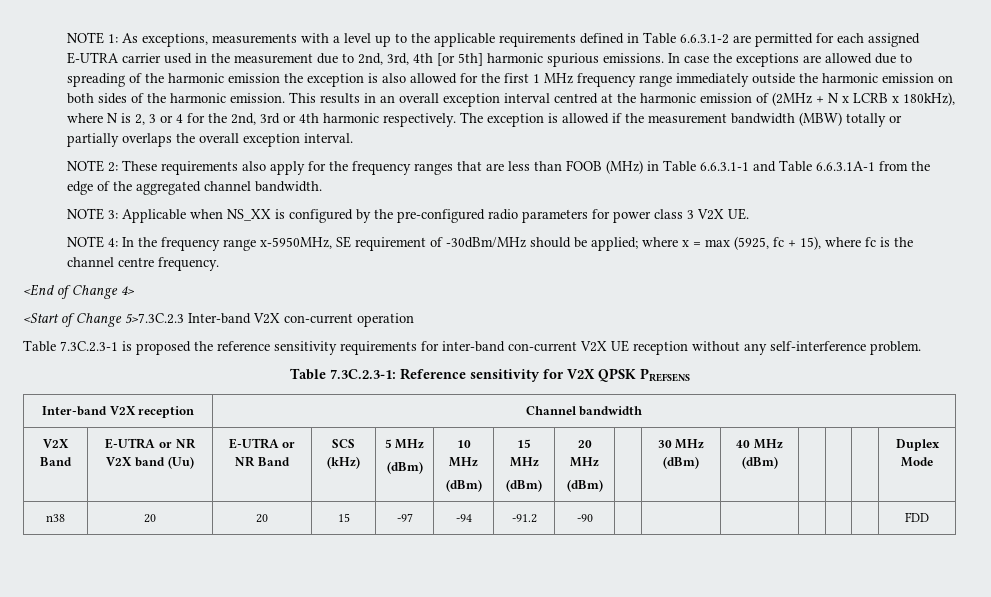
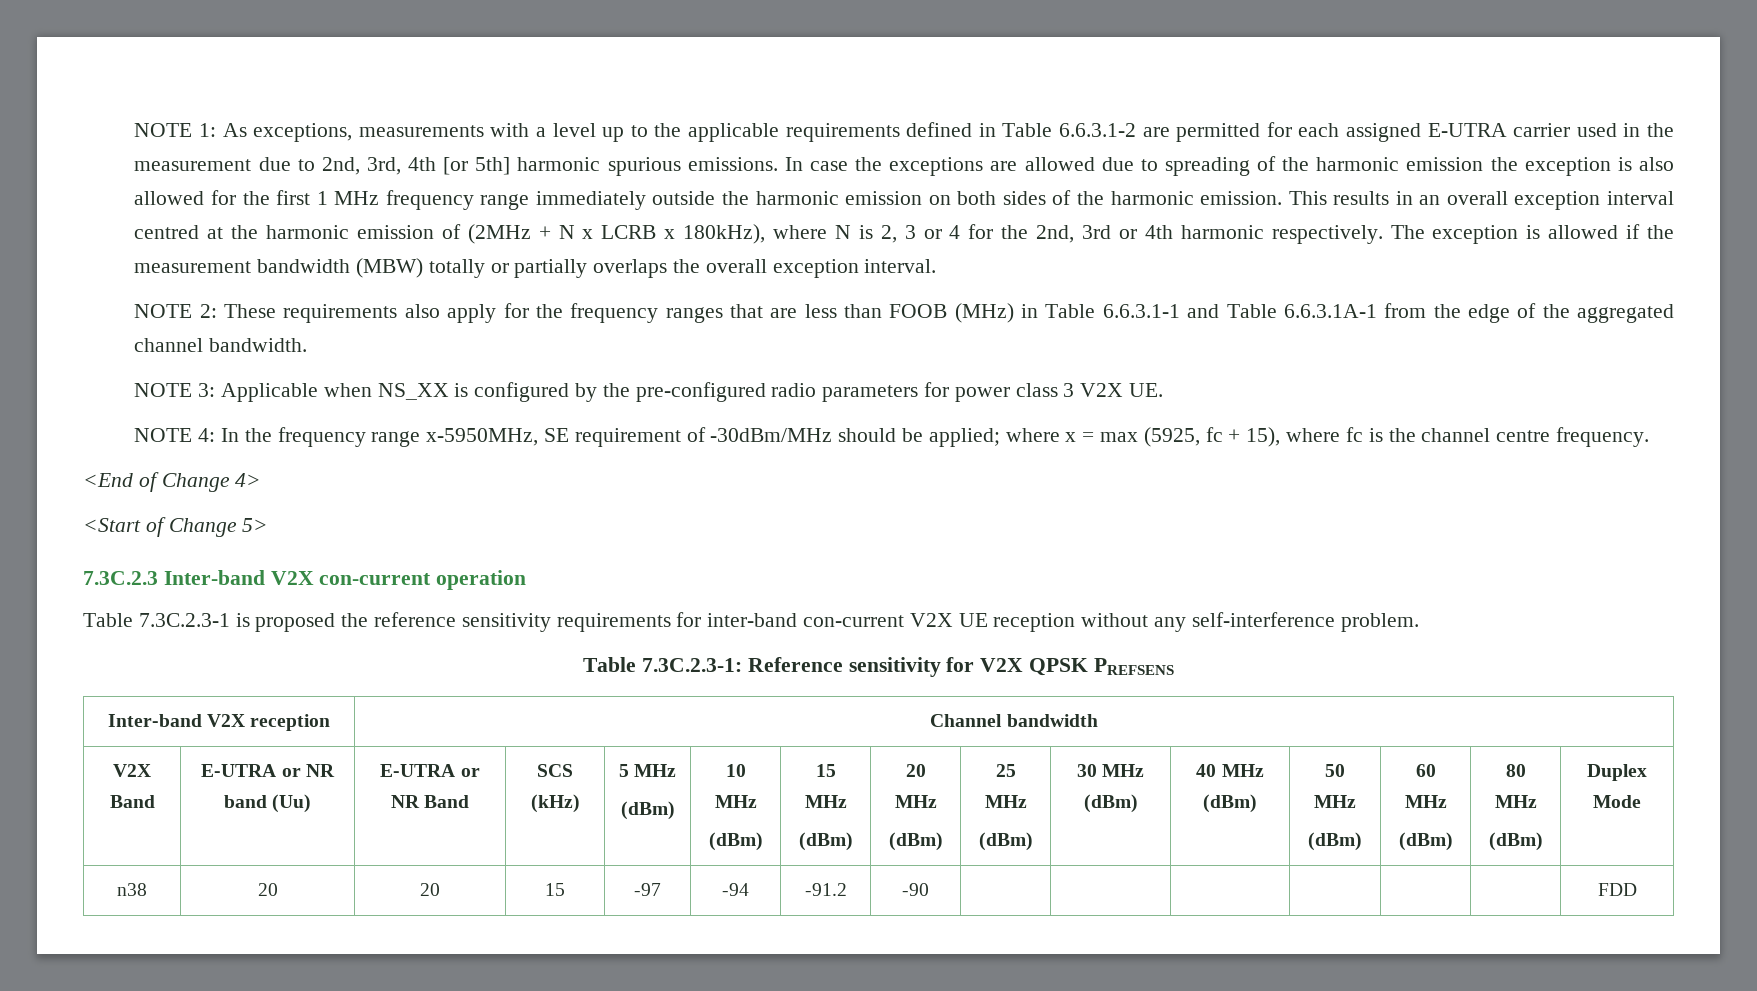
- <Start of Change 5>7.3C.2.3 Inter-band V2X con-current operation
+ <Start of Change 5>
+ 7.3C.2.3 Inter-band V2X con-current operation
- E-UTRA or NR V2X band (Uu)
+ E-UTRA or NR band (Uu)
+ 25 MHz
+ (dBm)
+ 50 MHz
+ (dBm) | 60 MHz
+ (dBm) | 80 MHz
+ (dBm)

